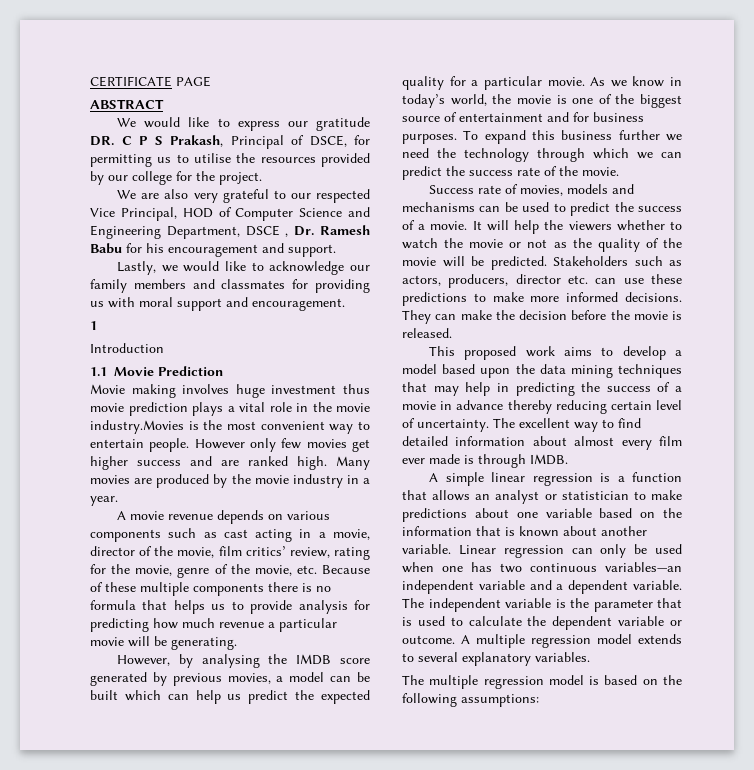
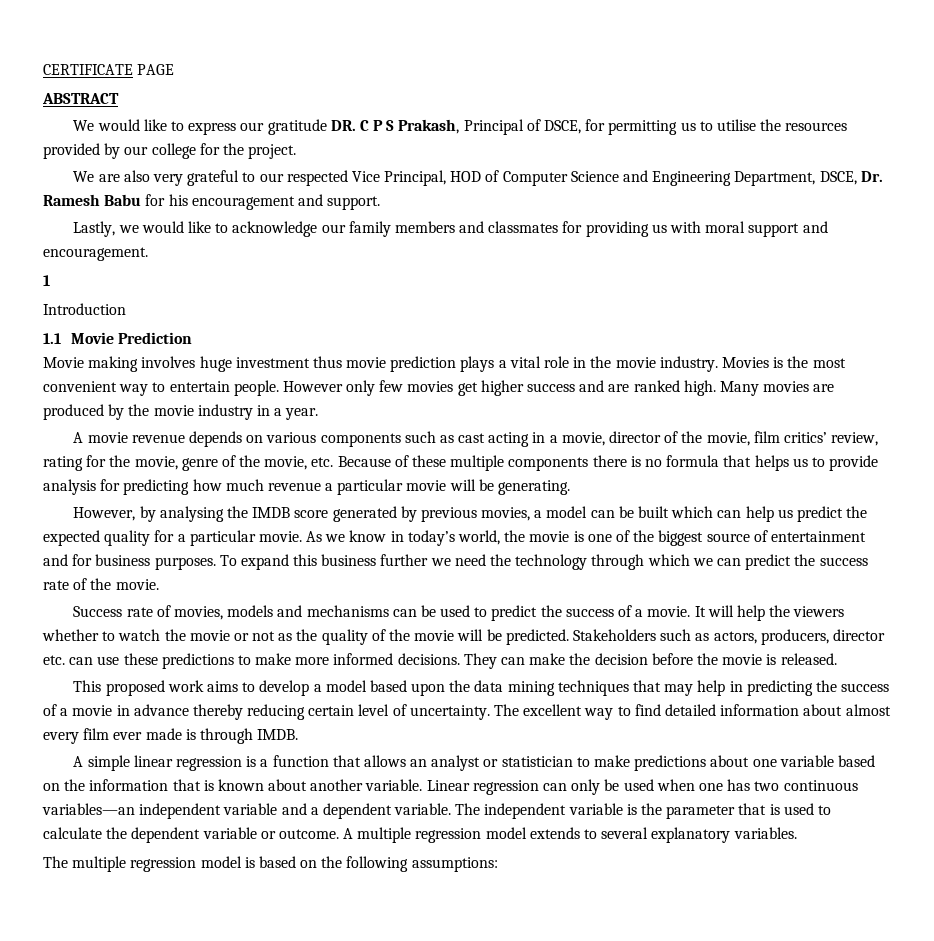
- We are also very grateful to our respected Vice Principal, HOD of Computer Science and Engineering Department, DSCE , Dr. Ramesh Babu for his encouragement and support.
+ We are also very grateful to our respected Vice Principal, HOD of Computer Science and Engineering Department, DSCE, Dr. Ramesh Babu for his encouragement and support.
- Movie making involves huge investment thus movie prediction plays a vital role in the movie industry.Movies is the most convenient way to entertain people.
+ Movie making involves huge investment thus movie prediction plays a vital role in the movie industry. Movies is the most convenient way to entertain people.

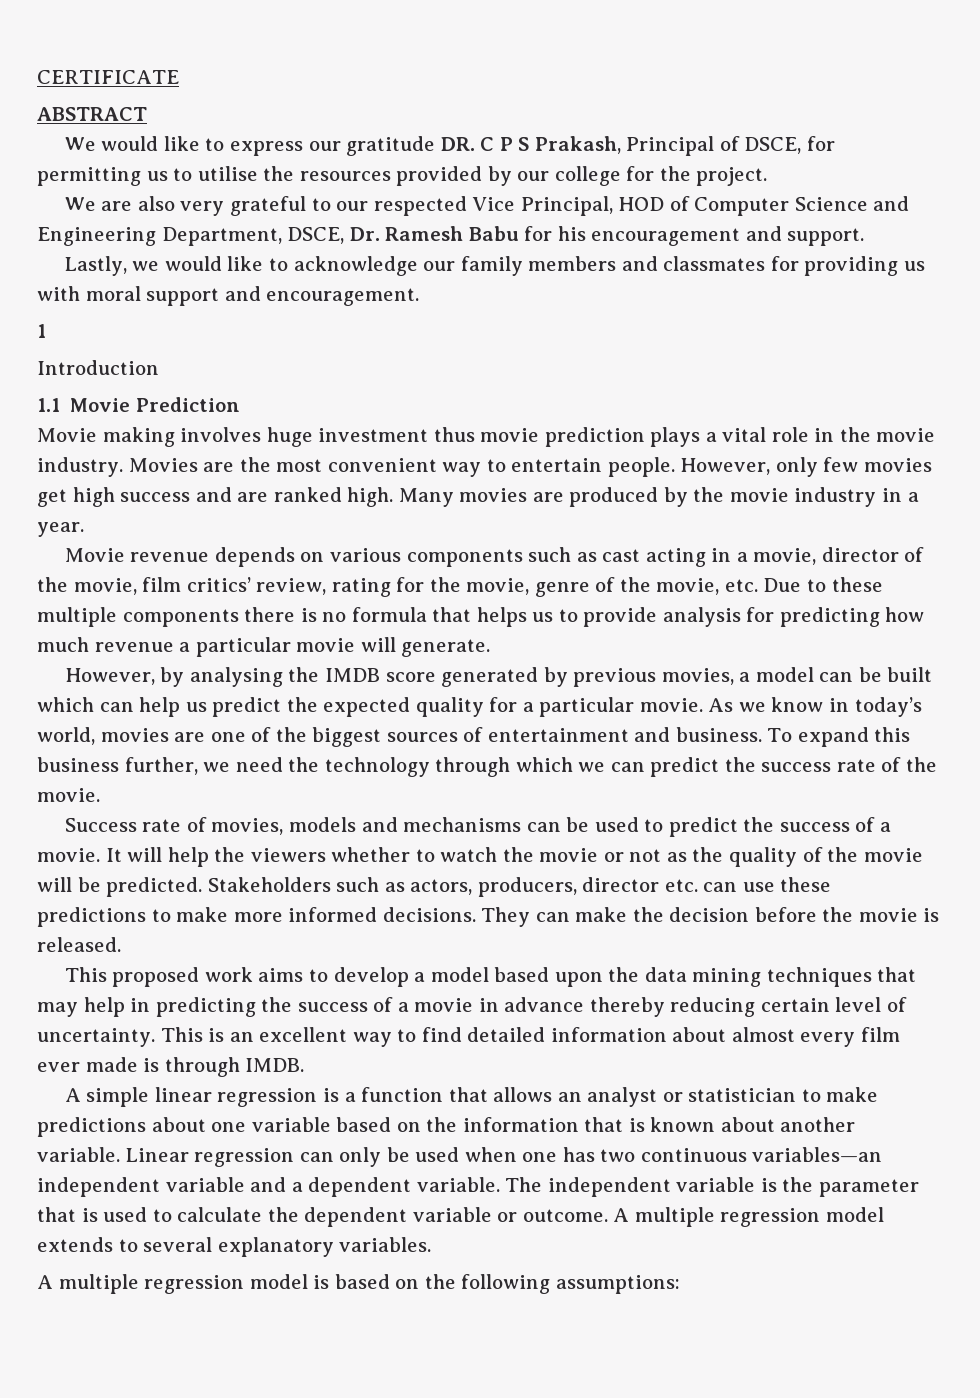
- CERTIFICATE PAGE
+ CERTIFICATE
- Movies is the most convenient way to entertain people.
+ Movies are the most convenient way to entertain people.
- However only few movies get higher success and are ranked high.
+ However, only few movies get high success and are ranked high.
- A movie revenue depends on various components such as cast acting in a movie, director of the movie, film critics’ review, rating for the movie, genre of the movie, etc. Because of these multiple components there is no formula that helps us to provide analysis for predicting how much revenue a particular movie will be generating.
+ Movie revenue depends on various components such as cast acting in a movie, director of the movie, film critics’ review, rating for the movie, genre of the movie, etc. Due to these multiple components there is no formula that helps us to provide analysis for predicting how much revenue a particular movie will generate.
- As we know in today’s world, the movie is one of the biggest source of entertainment and for business purposes.
+ As we know in today’s world, movies are one of the biggest sources of entertainment and business.
- To expand this business further we need the technology through which we can predict the success rate of the movie.
+ To expand this business further, we need the technology through which we can predict the success rate of the movie.
- The excellent way to find detailed information about almost every film ever made is through IMDB.
+ This is an excellent way to find detailed information about almost every film ever made is through IMDB.
- The multiple regression model is based on the following assumptions:
+ A multiple regression model is based on the following assumptions:

